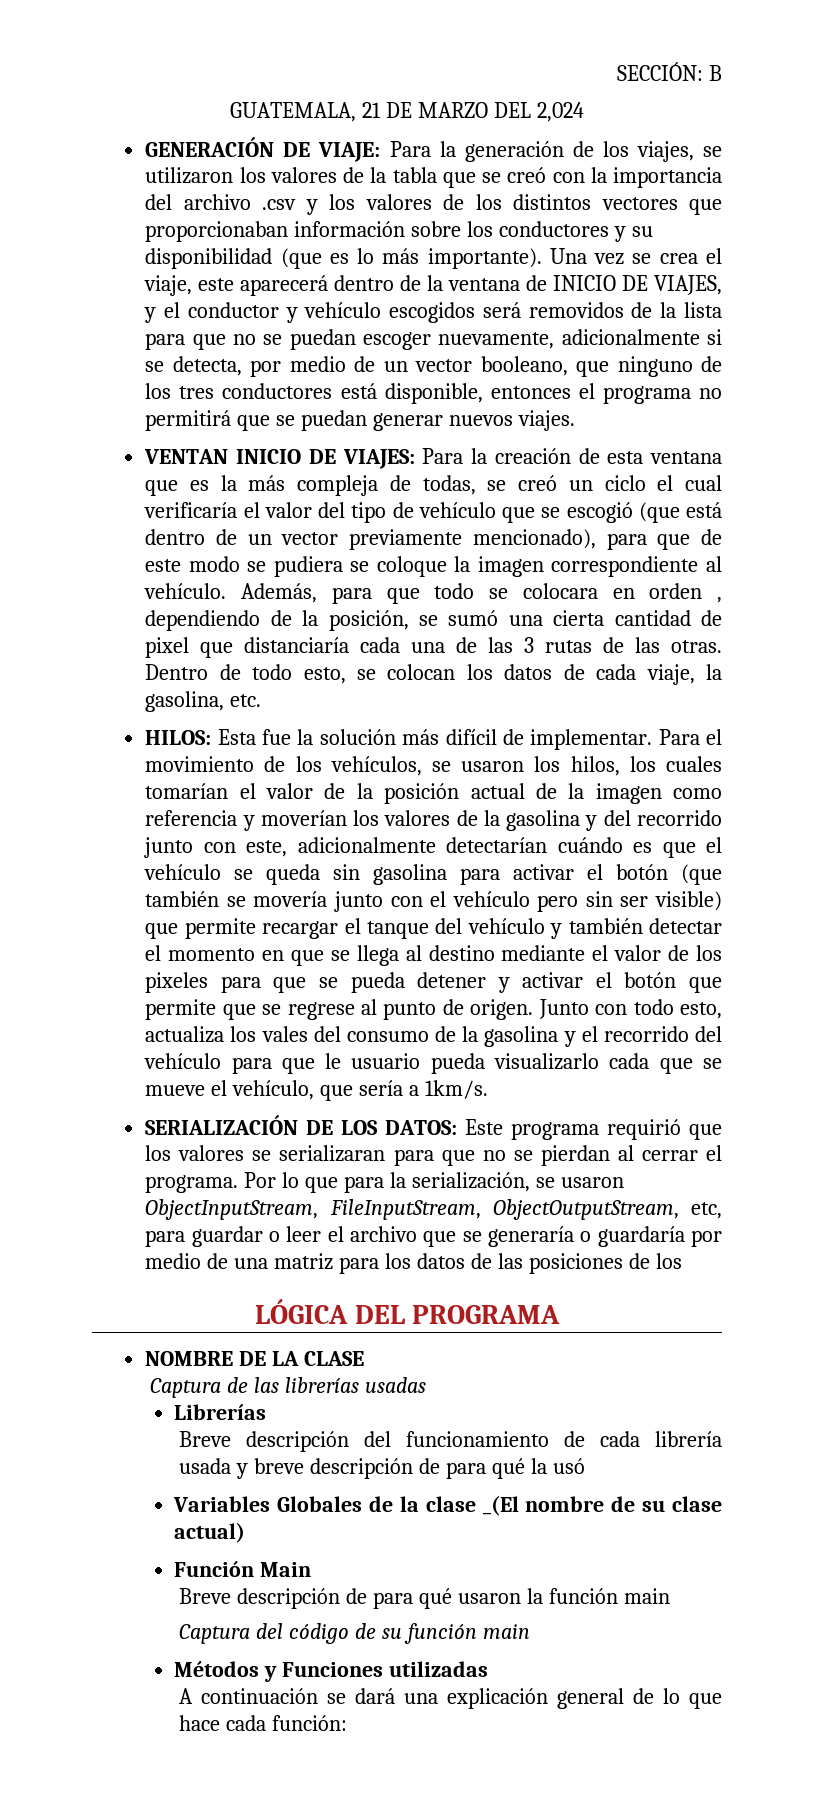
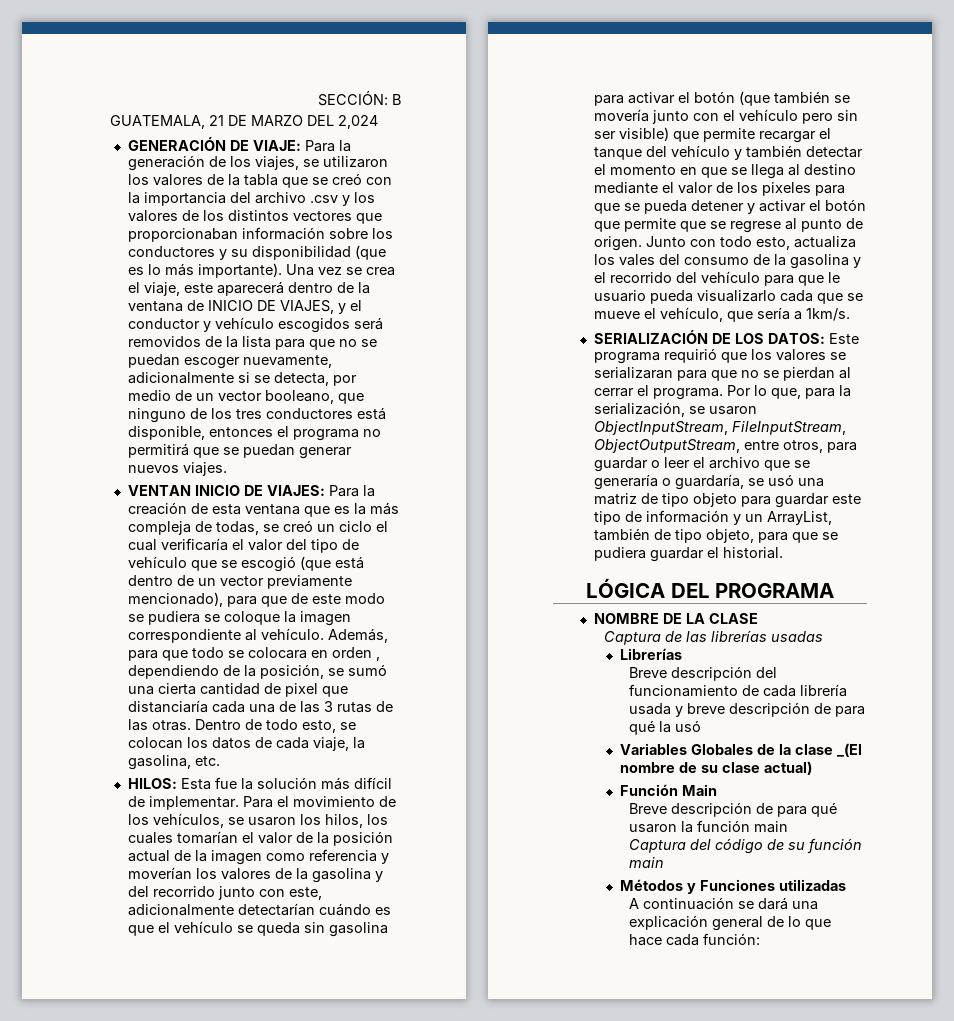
- Por lo que para la serialización, se usaron ObjectInputStream, FileInputStream, ObjectOutputStream, etc, para guardar o leer el archivo que se generaría o guardaría por medio de una matriz para los datos de las posiciones de los
+ Por lo que, para la serialización, se usaron ObjectInputStream, FileInputStream, ObjectOutputStream, entre otros, para guardar o leer el archivo que se generaría o guardaría, se usó una matriz de tipo objeto para guardar este tipo de información y un ArrayList, también de tipo objeto, para que se pudiera guardar el historial.

